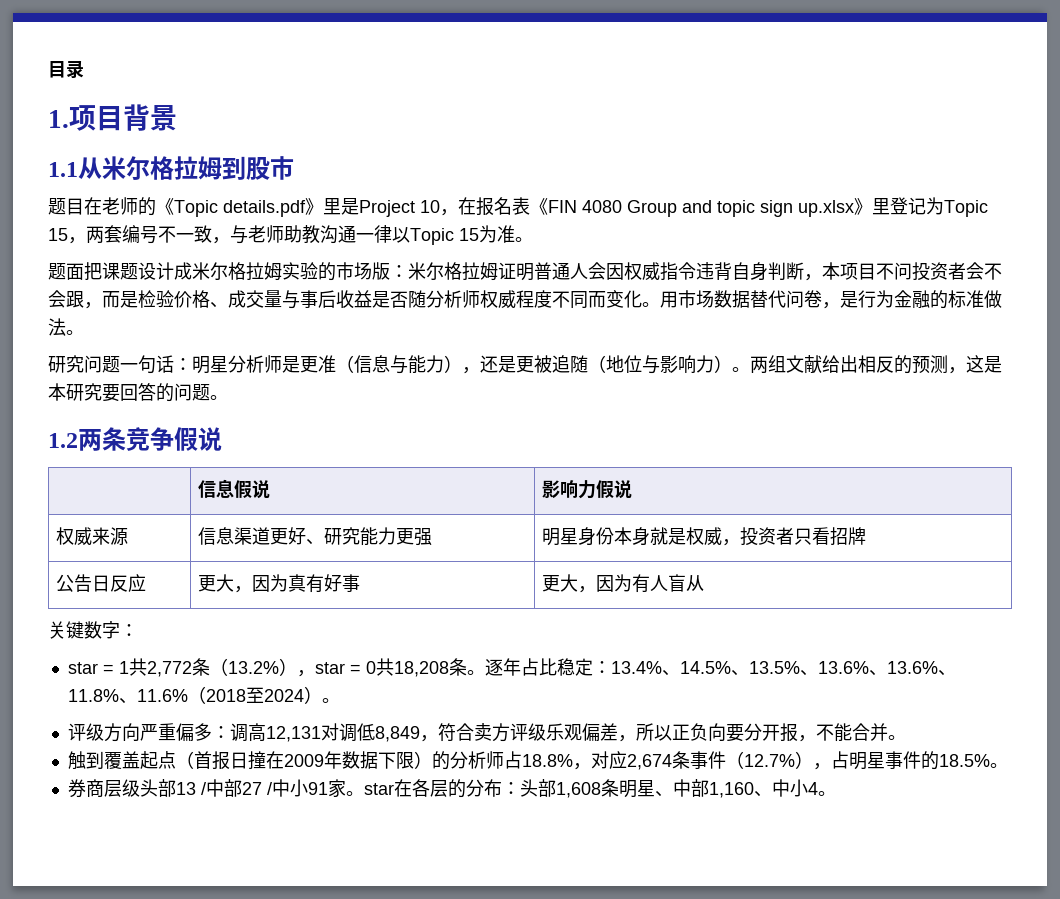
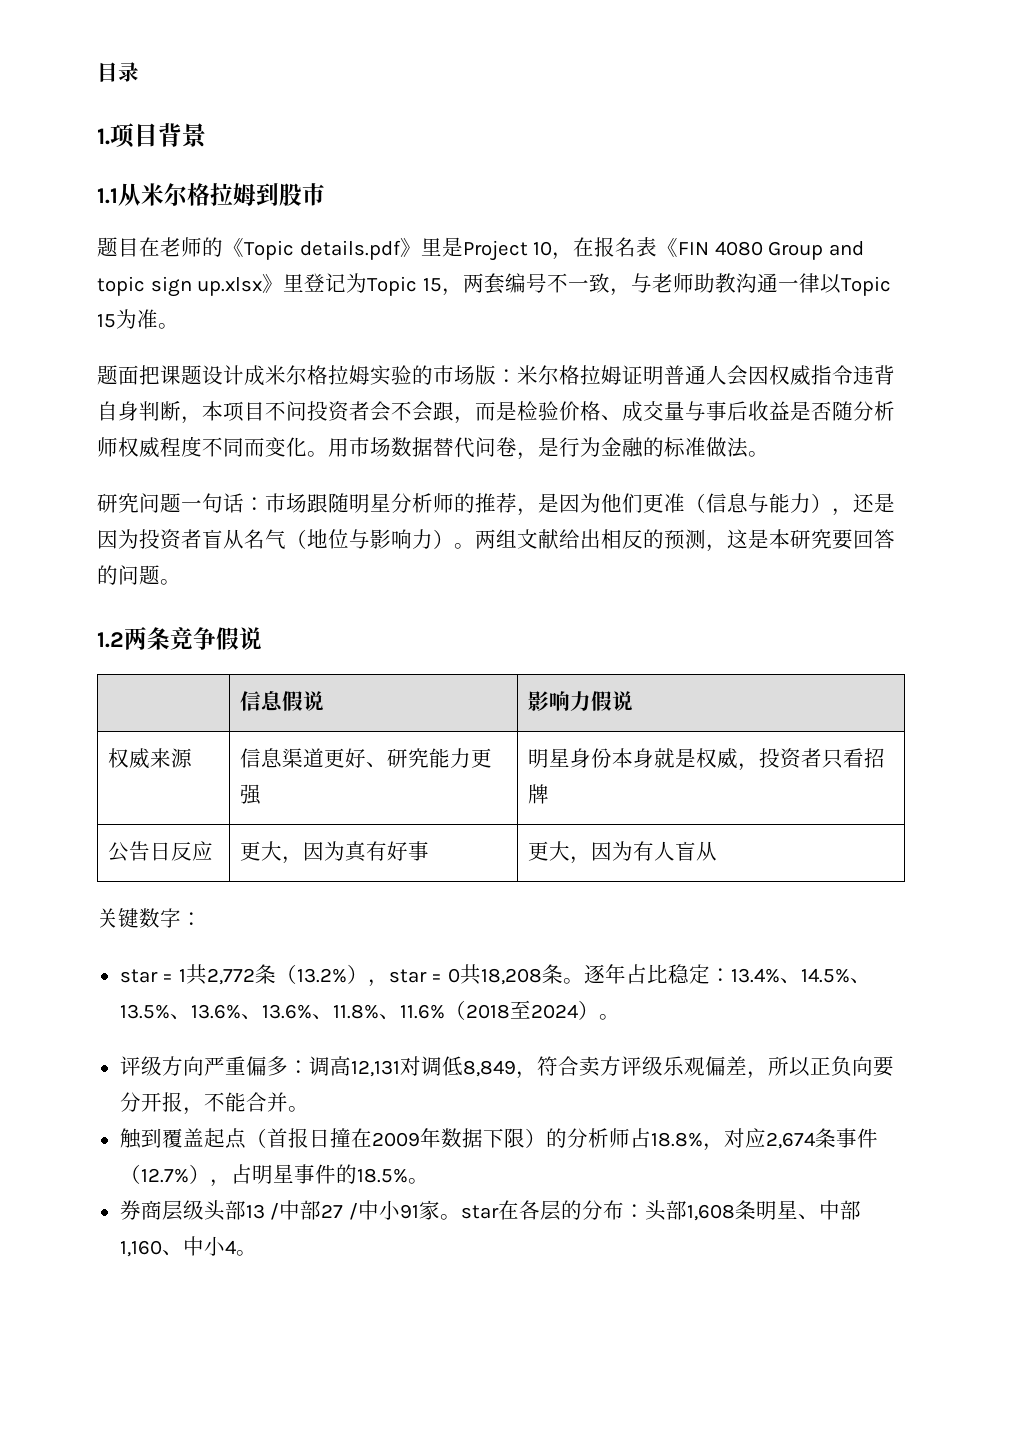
- 研究问题一句话：明星分析师是更准（信息与能力），还是更被追随（地位与影响力）。
+ 研究问题一句话：市场跟随明星分析师的推荐，是因为他们更准（信息与能力），还是因为投资者盲从名气（地位与影响力）。

